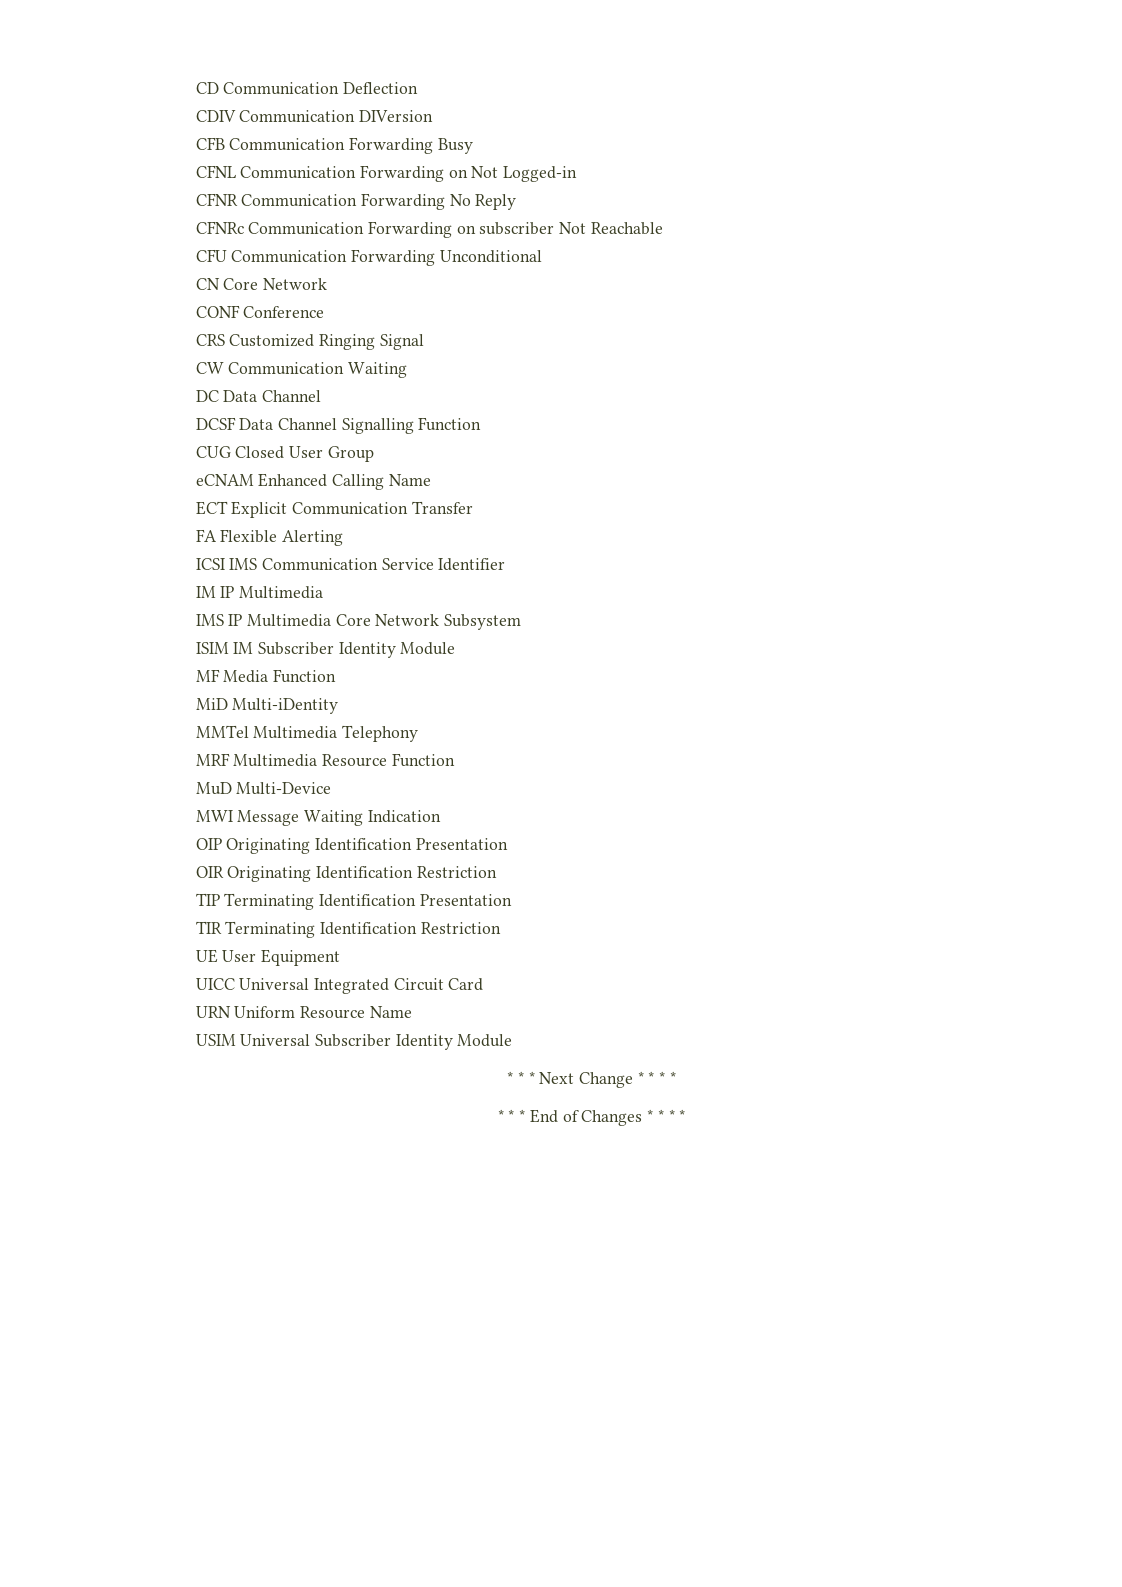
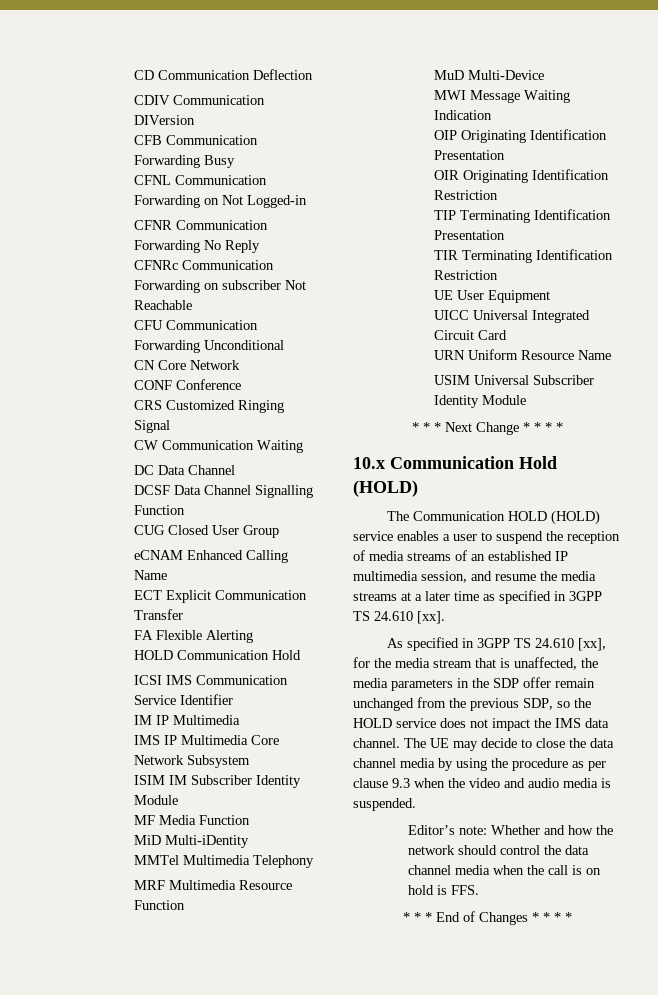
+ HOLD Communication Hold
+ 10.x Communication Hold (HOLD)
+ The Communication HOLD (HOLD) service enables a user to suspend the reception of media streams of an established IP multimedia session, and resume the media streams at a later time as specified in 3GPP TS 24.610 [xx].
+ As specified in 3GPP TS 24.610 [xx], for the media stream that is unaffected, the media parameters in the SDP offer remain unchanged from the previous SDP, so the HOLD service does not impact the IMS data channel. The UE may decide to close the data channel media by using the procedure as per clause 9.3 when the video and audio media is suspended.
+ Editor’s note: Whether and how the network should control the data channel media when the call is on hold is FFS.

